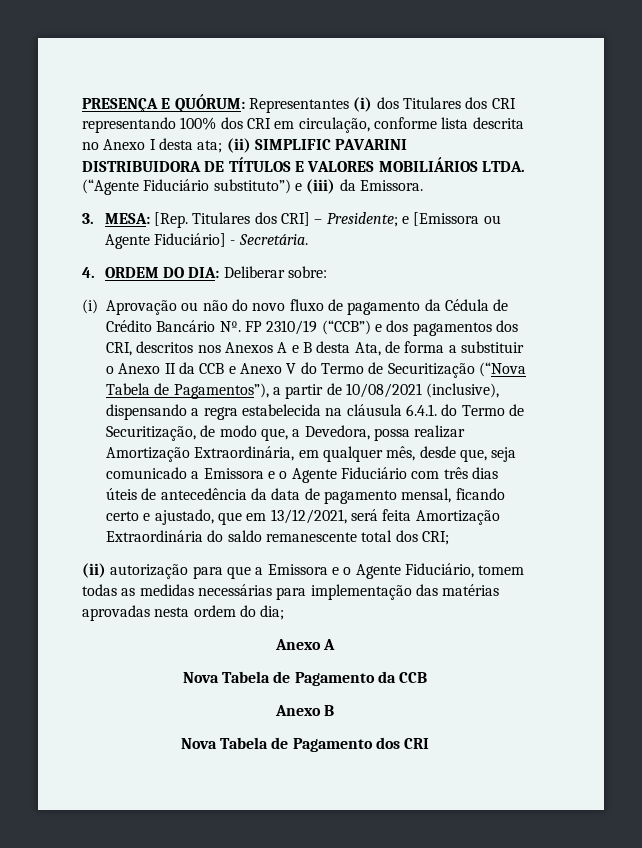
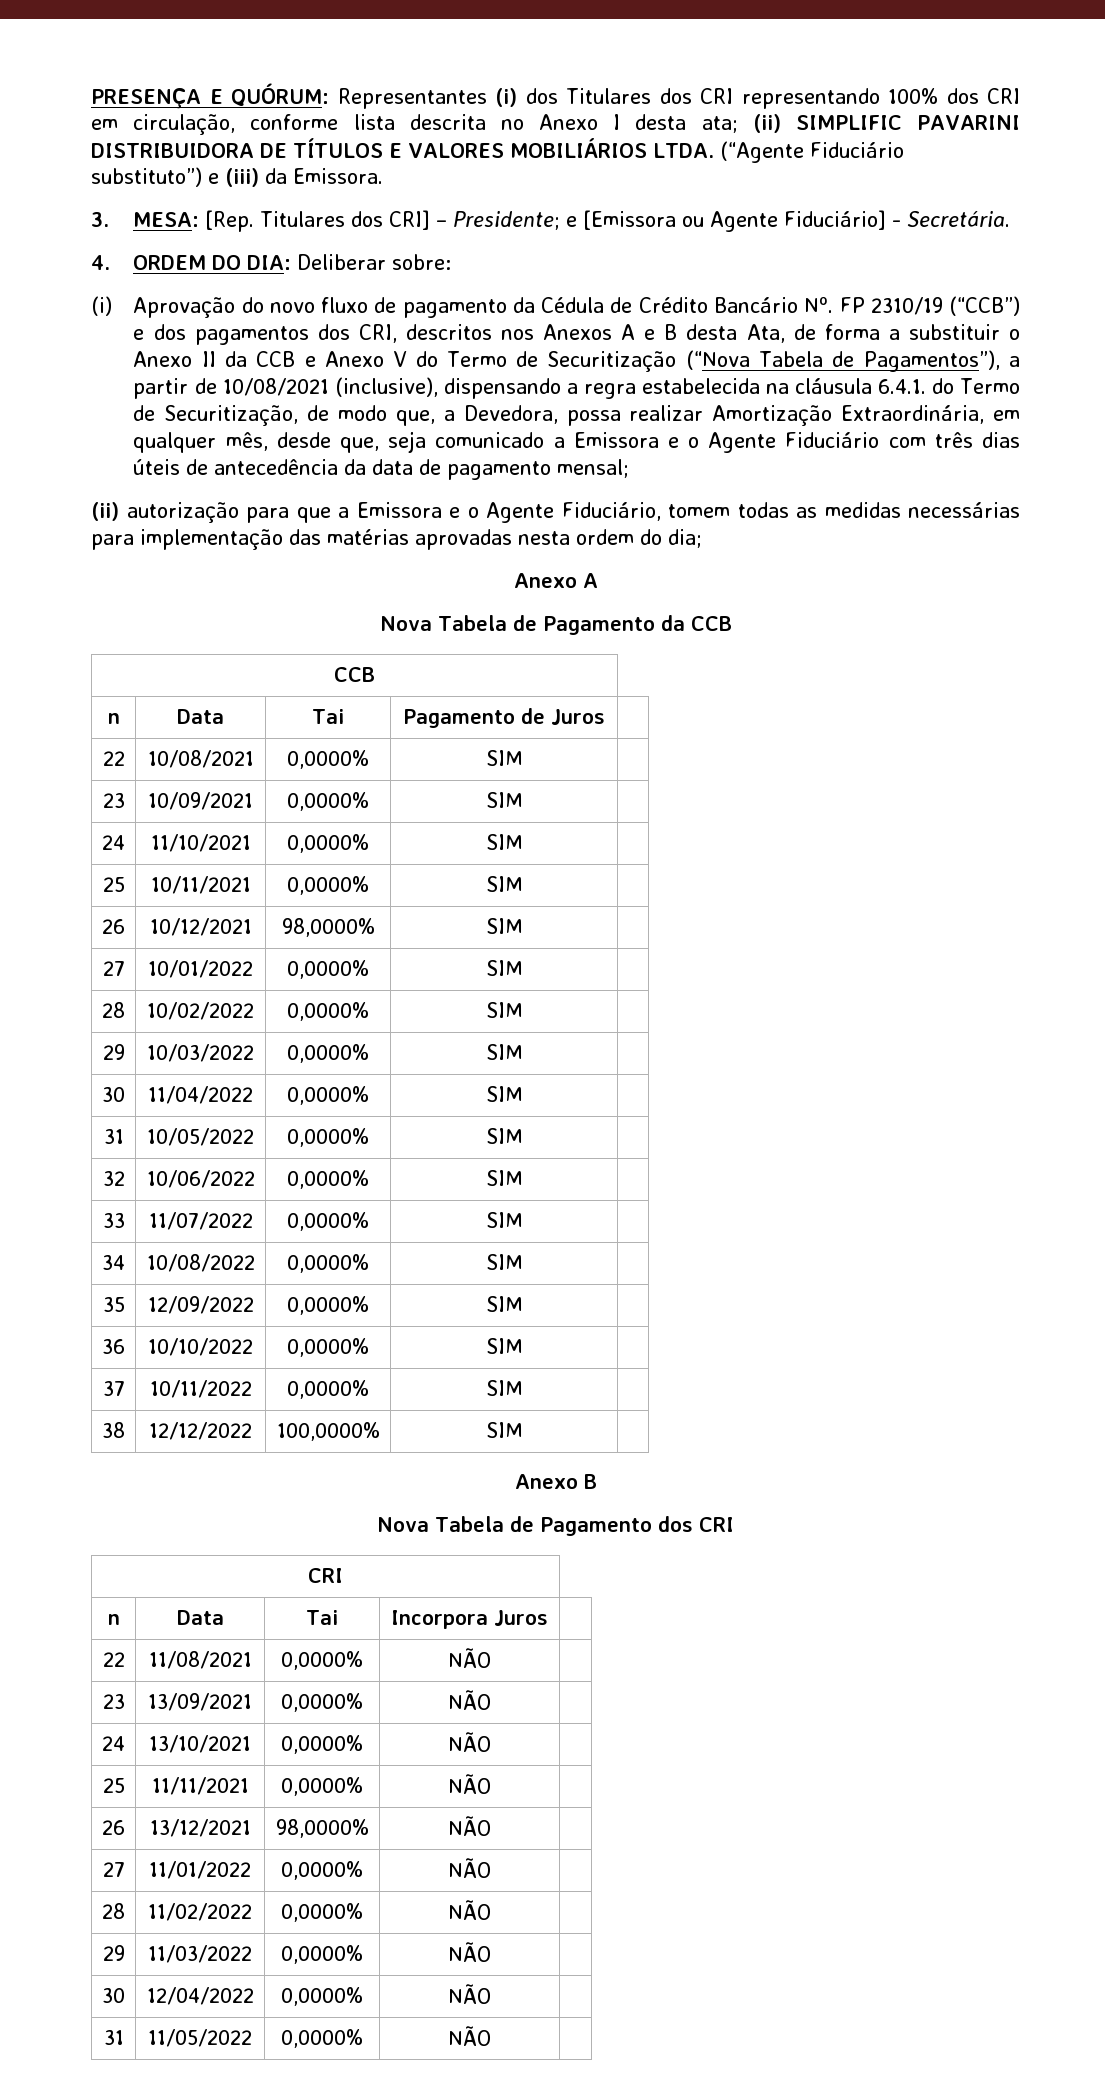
- (i) Aprovação ou não do novo fluxo de pagamento da Cédula de Crédito Bancário Nº. FP 2310/19 (“CCB”) e dos pagamentos dos CRI, descritos nos Anexos A e B desta Ata, de forma a substituir o Anexo II da CCB e Anexo V do Termo de Securitização (“Nova Tabela de Pagamentos”), a partir de 10/08/2021 (inclusive), dispensando a regra estabelecida na cláusula 6.4.1. do Termo de Securitização, de modo que, a Devedora, possa realizar Amortização Extraordinária, em qualquer mês, desde que, seja comunicado a Emissora e o Agente Fiduciário com três dias úteis de antecedência da data de pagamento mensal, ficando certo e ajustado, que em 13/12/2021, será feita Amortização Extraordinária do saldo remanescente total dos CRI;
+ (i) Aprovação do novo fluxo de pagamento da Cédula de Crédito Bancário Nº. FP 2310/19 (“CCB”) e dos pagamentos dos CRI, descritos nos Anexos A e B desta Ata, de forma a substituir o Anexo II da CCB e Anexo V do Termo de Securitização (“Nova Tabela de Pagamentos”), a partir de 10/08/2021 (inclusive), dispensando a regra estabelecida na cláusula 6.4.1. do Termo de Securitização, de modo que, a Devedora, possa realizar Amortização Extraordinária, em qualquer mês, desde que, seja comunicado a Emissora e o Agente Fiduciário com três dias úteis de antecedência da data de pagamento mensal;
  Nova Tabela de Pagamento da CCB
+ CCB
+ n | Data | Tai | Pagamento de Juros |
+ 22 | 10/08/2021 | 0,0000% | SIM |
+ 23 | 10/09/2021 | 0,0000% | SIM |
+ 24 | 11/10/2021 | 0,0000% | SIM |
+ 25 | 10/11/2021 | 0,0000% | SIM |
+ 26 | 10/12/2021 | 98,0000% | SIM |
+ 27 | 10/01/2022 | 0,0000% | SIM |
+ 28 | 10/02/2022 | 0,0000% | SIM |
+ 29 | 10/03/2022 | 0,0000% | SIM |
+ 30 | 11/04/2022 | 0,0000% | SIM |
+ 31 | 10/05/2022 | 0,0000% | SIM |
+ 32 | 10/06/2022 | 0,0000% | SIM |
+ 33 | 11/07/2022 | 0,0000% | SIM |
+ 34 | 10/08/2022 | 0,0000% | SIM |
+ 35 | 12/09/2022 | 0,0000% | SIM |
+ 36 | 10/10/2022 | 0,0000% | SIM |
+ 37 | 10/11/2022 | 0,0000% | SIM |
+ 38 | 12/12/2022 | 100,0000% | SIM |
  Nova Tabela de Pagamento dos CRI
+ CRI
+ n | Data | Tai | Incorpora Juros |
+ 22 | 11/08/2021 | 0,0000% | NÃO |
+ 23 | 13/09/2021 | 0,0000% | NÃO |
+ 24 | 13/10/2021 | 0,0000% | NÃO |
+ 25 | 11/11/2021 | 0,0000% | NÃO |
+ 26 | 13/12/2021 | 98,0000% | NÃO |
+ 27 | 11/01/2022 | 0,0000% | NÃO |
+ 28 | 11/02/2022 | 0,0000% | NÃO |
+ 29 | 11/03/2022 | 0,0000% | NÃO |
+ 30 | 12/04/2022 | 0,0000% | NÃO |
+ 31 | 11/05/2022 | 0,0000% | NÃO |

